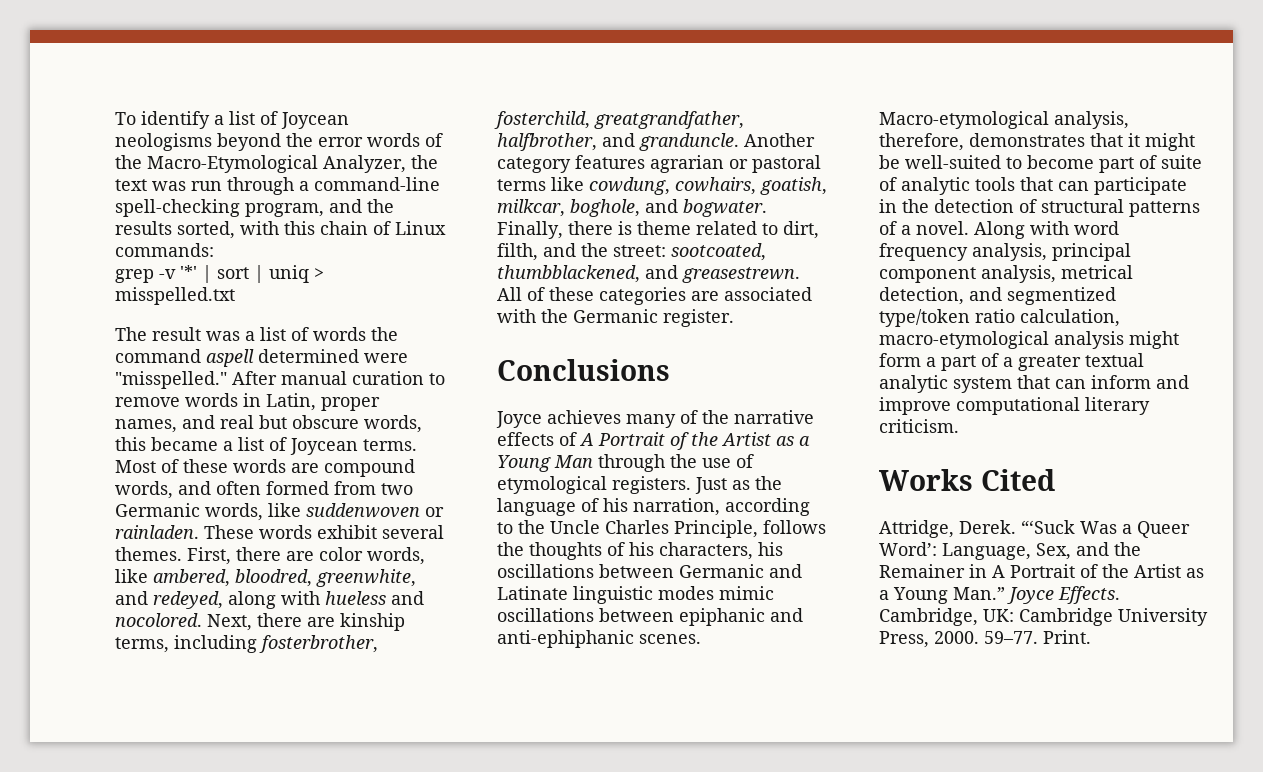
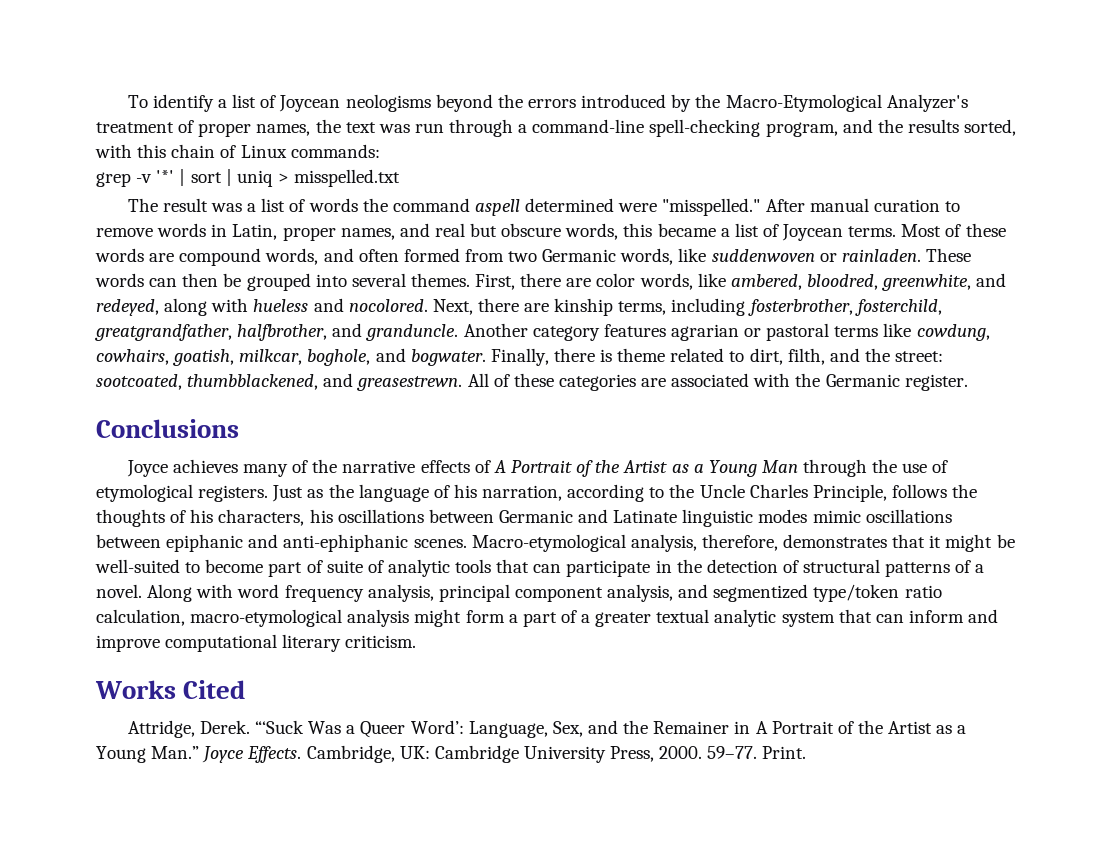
- To identify a list of Joycean neologisms beyond the error words of the Macro-Etymological Analyzer, the text was run through a command-line spell-checking program, and the results sorted, with this chain of Linux commands:
+ To identify a list of Joycean neologisms beyond the errors introduced by the Macro-Etymological Analyzer's treatment of proper names, the text was run through a command-line spell-checking program, and the results sorted, with this chain of Linux commands:
- These words exhibit several themes.
+ These words can then be grouped into several themes.
- Along with word frequency analysis, principal component analysis, metrical detection, and segmentized type/token ratio calculation, macro-etymological analysis might form a part of a greater textual analytic system that can inform and improve computational literary criticism.
+ Along with word frequency analysis, principal component analysis, and segmentized type/token ratio calculation, macro-etymological analysis might form a part of a greater textual analytic system that can inform and improve computational literary criticism.

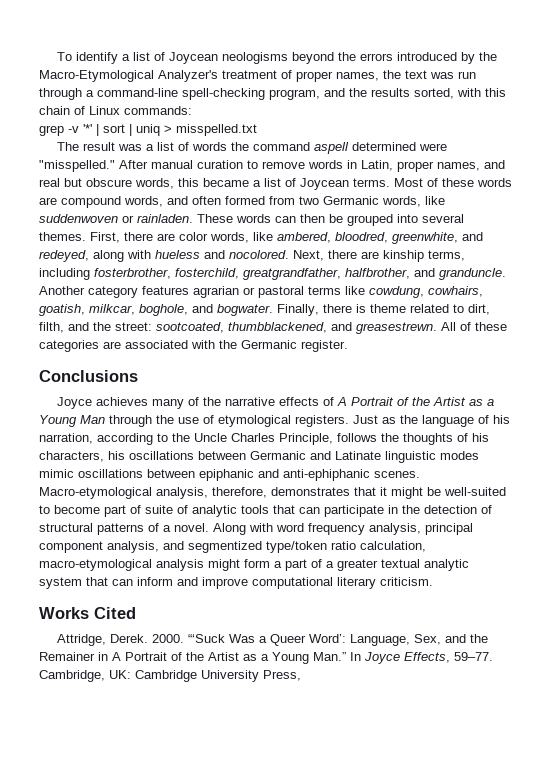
+ 2000.
- “‘Suck Was a Queer Word’: Language, Sex, and the Remainer in A Portrait of the Artist as a Young Man.” Joyce Effects.
+ “‘Suck Was a Queer Word’: Language, Sex, and the Remainer in A Portrait of the Artist as a Young Man.” In Joyce Effects, 59–77.
- Cambridge, UK: Cambridge University Press, 2000. 59–77. Print.
+ Cambridge, UK: Cambridge University Press,

